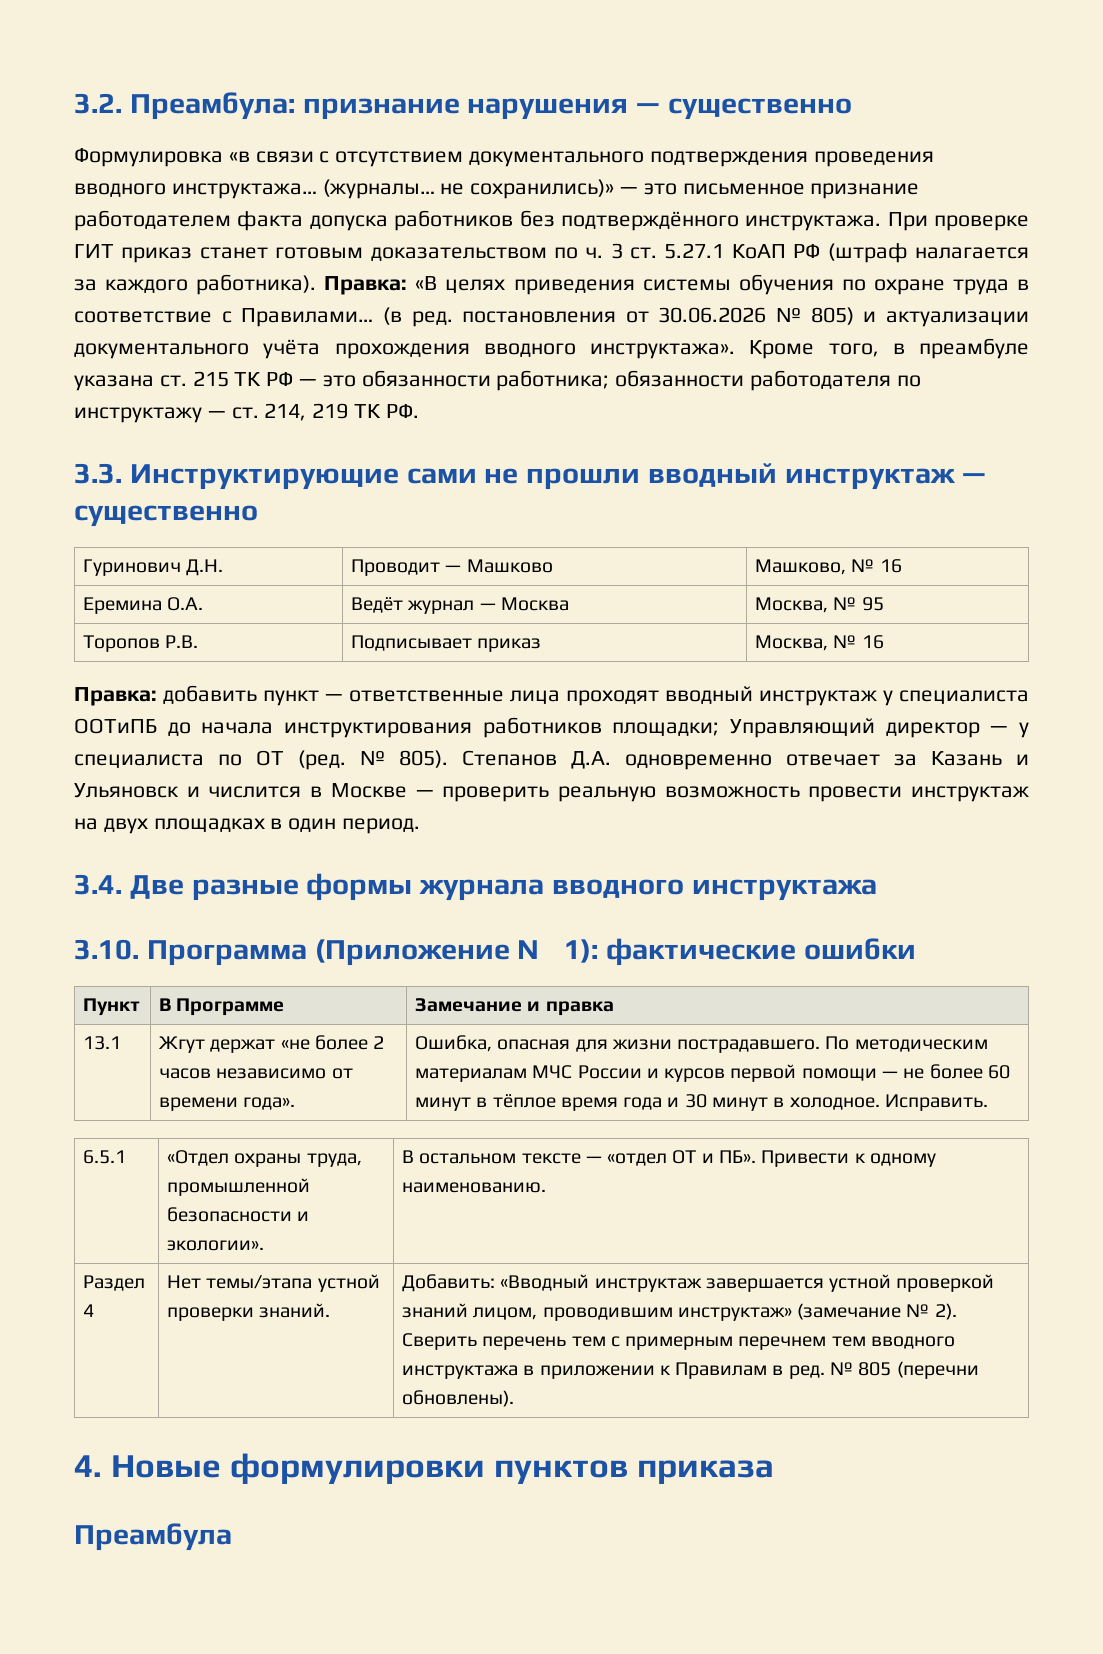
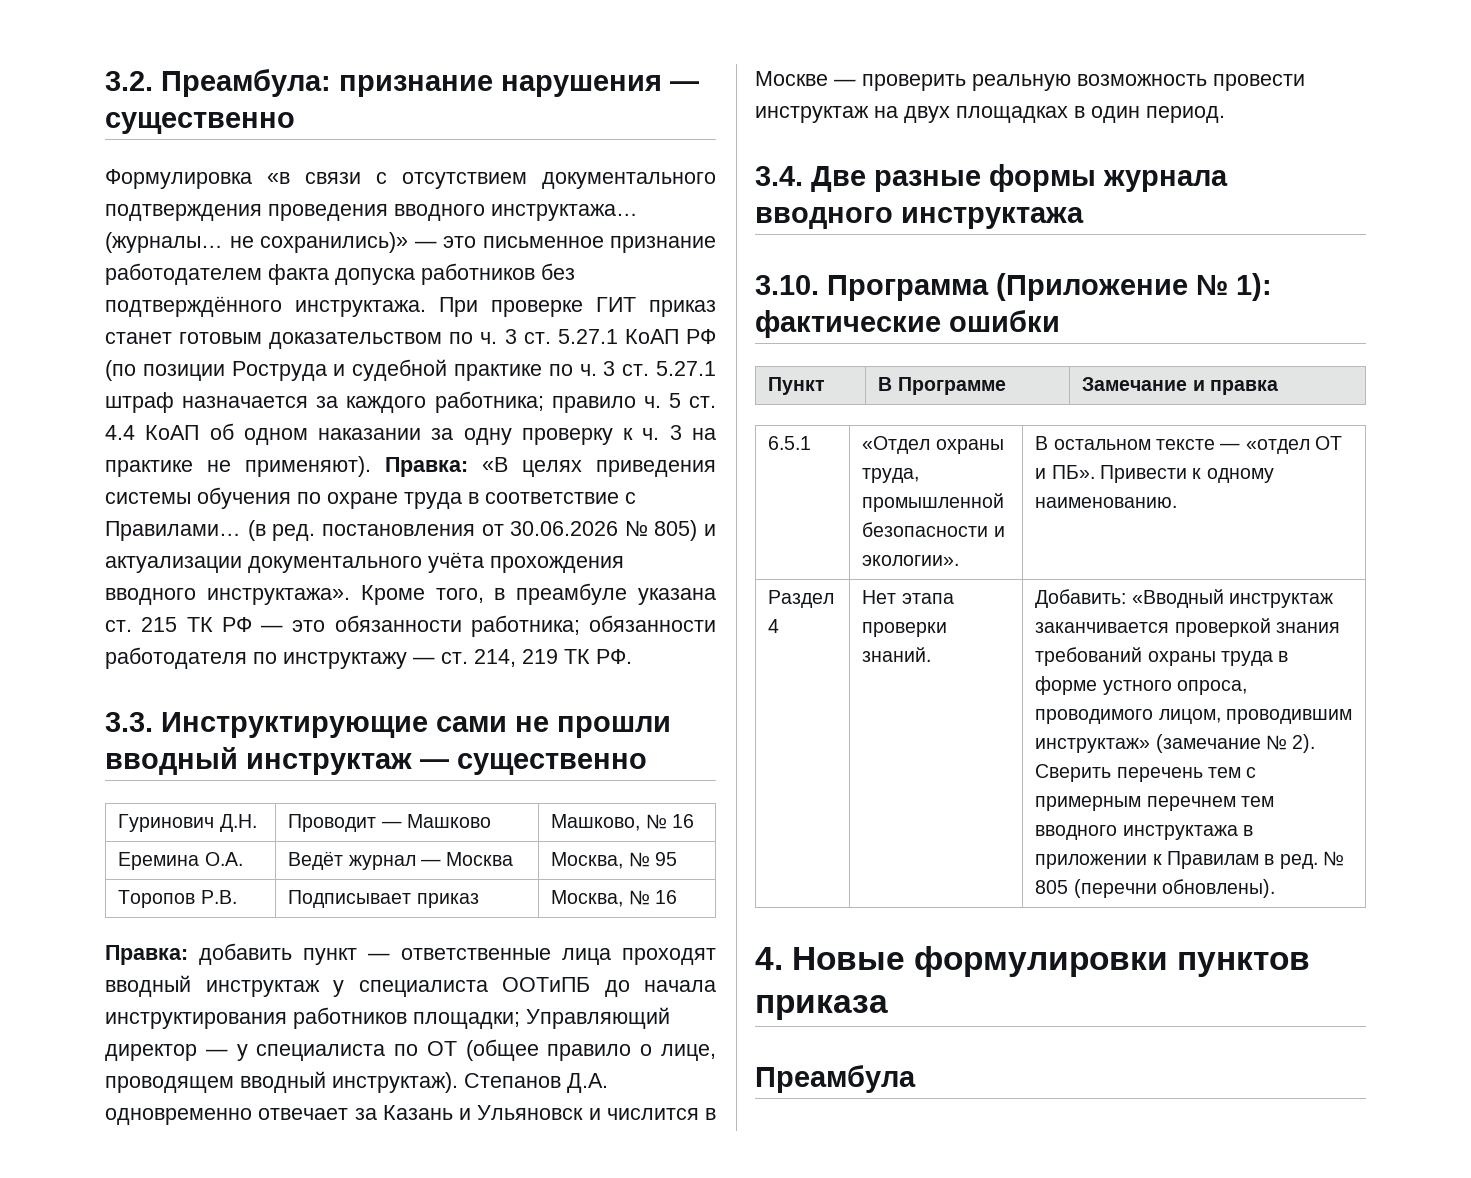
- При проверке ГИТ приказ станет готовым доказательством по ч. 3 ст. 5.27.1 КоАП РФ (штраф налагается за каждого работника).
+ При проверке ГИТ приказ станет готовым доказательством по ч. 3 ст. 5.27.1 КоАП РФ (по позиции Роструда и судебной практике по ч. 3 ст. 5.27.1 штраф назначается за каждого работника; правило ч. 5 ст. 4.4 КоАП об одном наказании за одну проверку к ч. 3 на практике не применяют).
- Правка: добавить пункт — ответственные лица проходят вводный инструктаж у специалиста ООТиПБ до начала инструктирования работников площадки; Управляющий директор — у специалиста по ОТ (ред. № 805).
+ Правка: добавить пункт — ответственные лица проходят вводный инструктаж у специалиста ООТиПБ до начала инструктирования работников площадки; Управляющий директор — у специалиста по ОТ (общее правило о лице, проводящем вводный инструктаж).
- 13.1 | Жгут держат «не более 2 часов независимо от времени года». | Ошибка, опасная для жизни пострадавшего. По методическим материалам МЧС России и курсов первой помощи — не более 60 минут в тёплое время года и 30 минут в холодное. Исправить.
- Нет темы/этапа устной проверки знаний.
+ Нет этапа проверки знаний.
- Добавить: «Вводный инструктаж завершается устной проверкой знаний лицом, проводившим инструктаж» (замечание № 2).
+ Добавить: «Вводный инструктаж заканчивается проверкой знания требований охраны труда в форме устного опроса, проводимого лицом, проводившим инструктаж» (замечание № 2).

